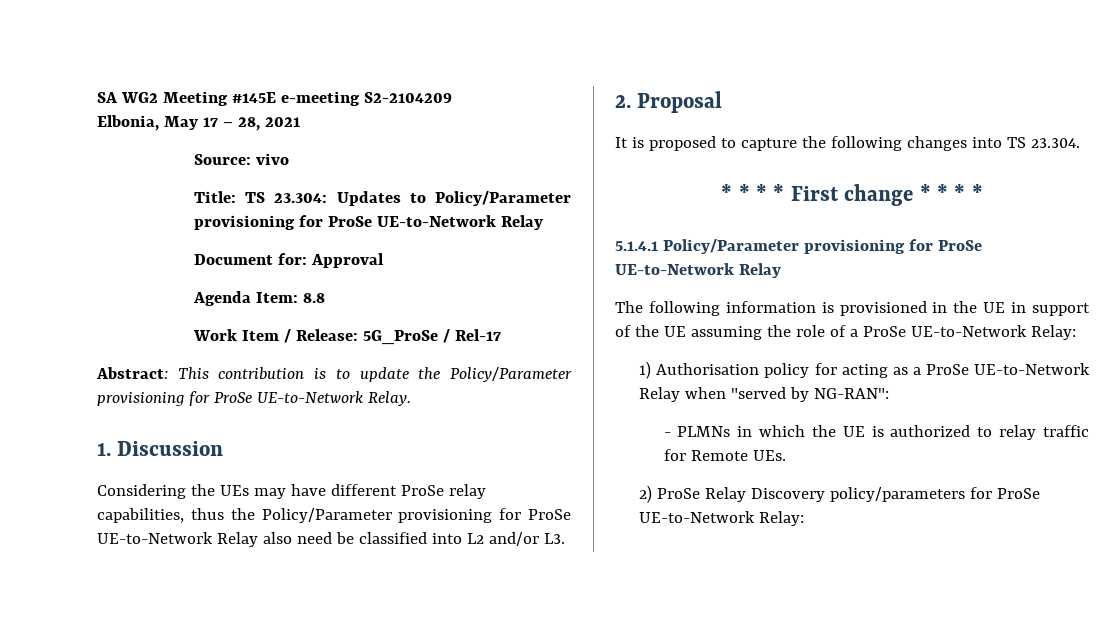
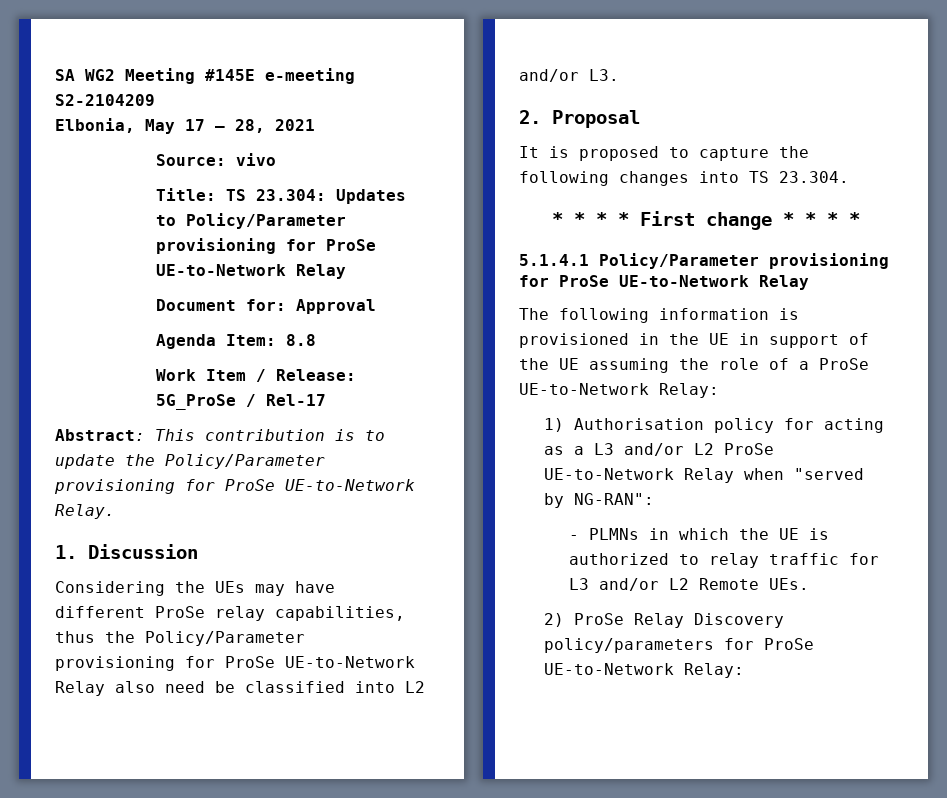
- 1) Authorisation policy for acting as a ProSe UE-to-Network Relay when "served by NG-RAN":
+ 1) Authorisation policy for acting as a L3 and/or L2 ProSe UE-to-Network Relay when "served by NG-RAN":
- - PLMNs in which the UE is authorized to relay traffic for Remote UEs.
+ - PLMNs in which the UE is authorized to relay traffic for L3 and/or L2 Remote UEs.

